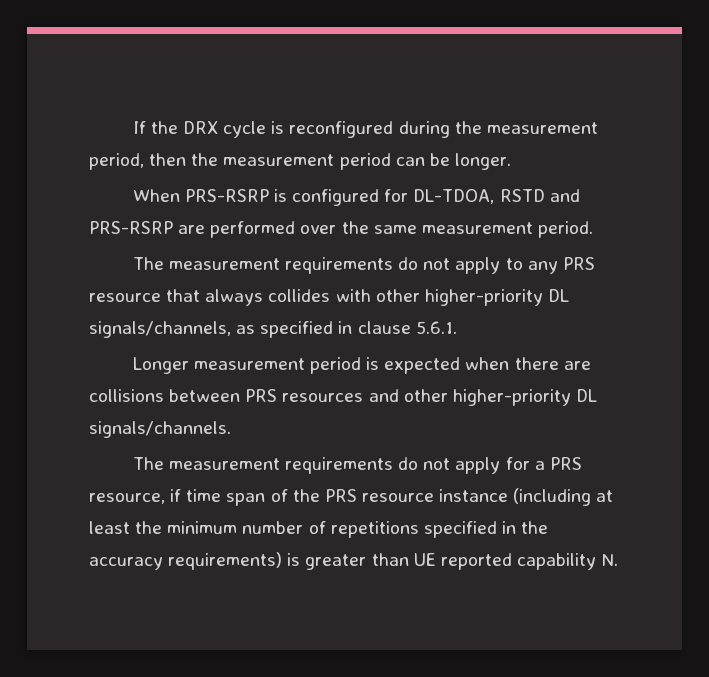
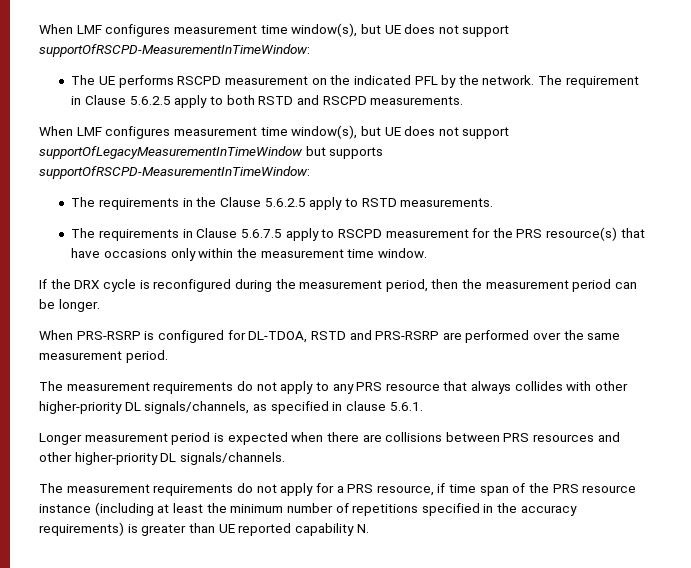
+ When LMF configures measurement time window(s), but UE does not support supportOfRSCPD-MeasurementInTimeWindow:
+ The UE performs RSCPD measurement on the indicated PFL by the network. The requirement in Clause 5.6.2.5 apply to both RSTD and RSCPD measurements.
+ When LMF configures measurement time window(s), but UE does not support supportOfLegacyMeasurementInTimeWindow but supports supportOfRSCPD-MeasurementInTimeWindow:
+ The requirements in the Clause 5.6.2.5 apply to RSTD measurements.
+ The requirements in Clause 5.6.7.5 apply to RSCPD measurement for the PRS resource(s) that have occasions only within the measurement time window.

